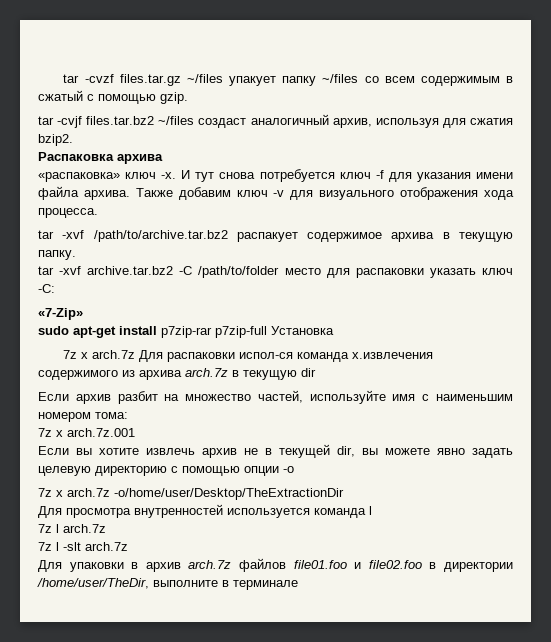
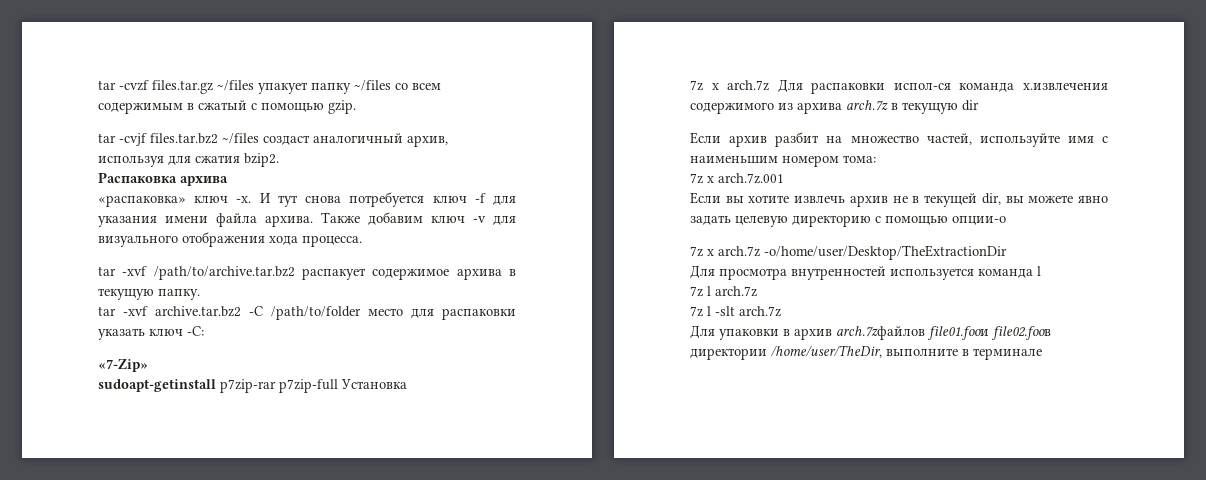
- sudo apt-get install p7zip-rar p7zip-full Установка
+ sudoapt-getinstall p7zip-rar p7zip-full Установка
- Если вы хотите извлечь архив не в текущей dir, вы можете явно задать целевую директорию с помощью опции -o
+ Если вы хотите извлечь архив не в текущей dir, вы можете явно задать целевую директорию с помощью опции-o
- Для упаковки в архив arch.7z файлов file01.foo и file02.foo в директории /home/user/TheDir, выполните в терминале
+ Для упаковки в архив arch.7zфайлов file01.fooи file02.fooв директории /home/user/TheDir, выполните в терминале

